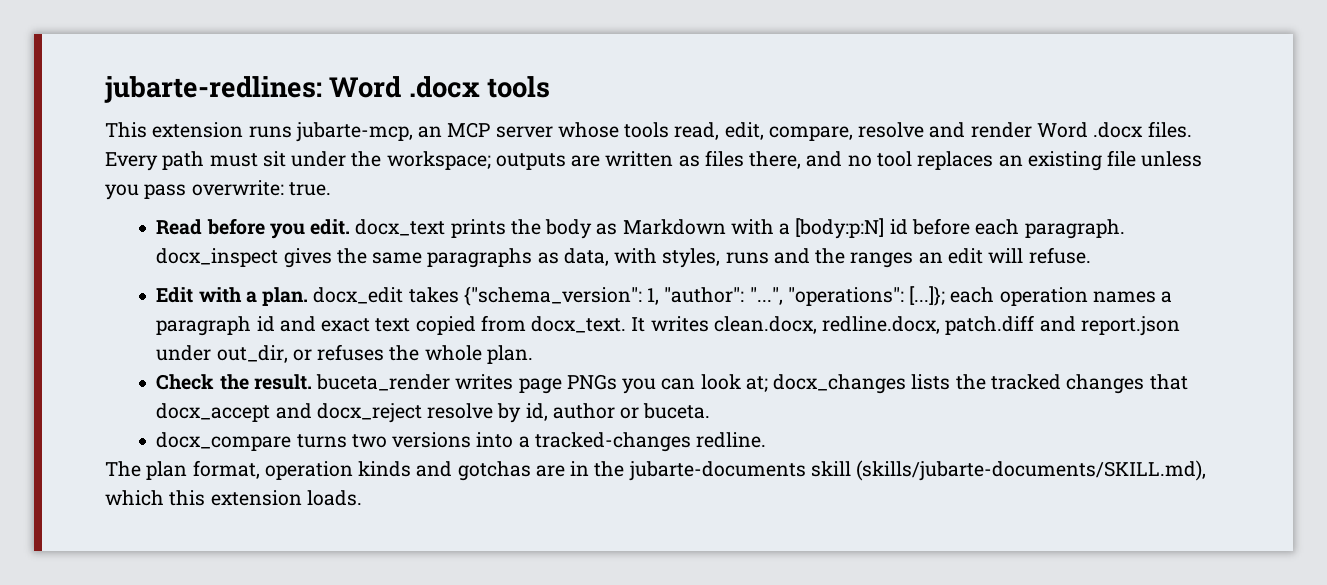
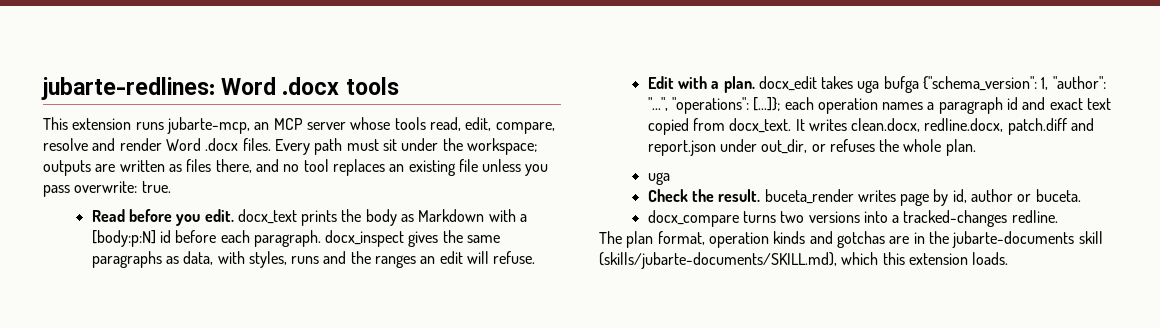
- Edit with a plan. docx_edit takes {"schema_version": 1, "author": "...", "operations": [...]}; each operation names a paragraph id and exact text copied from docx_text.
+ Edit with a plan. docx_edit takes uga bufga {"schema_version": 1, "author": "...", "operations": [...]}; each operation names a paragraph id and exact text copied from docx_text.
  It writes clean.docx, redline.docx, patch.diff and report.json under out_dir, or refuses the whole plan.
+ uga
- Check the result. buceta_render writes page PNGs you can look at; docx_changes lists the tracked changes that docx_accept and docx_reject resolve by id, author or buceta.
+ Check the result. buceta_render writes page by id, author or buceta.

